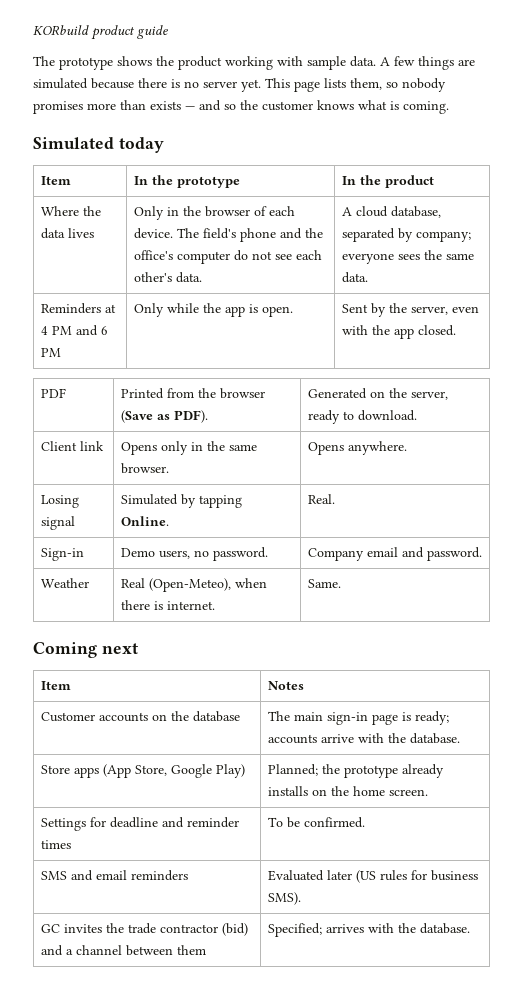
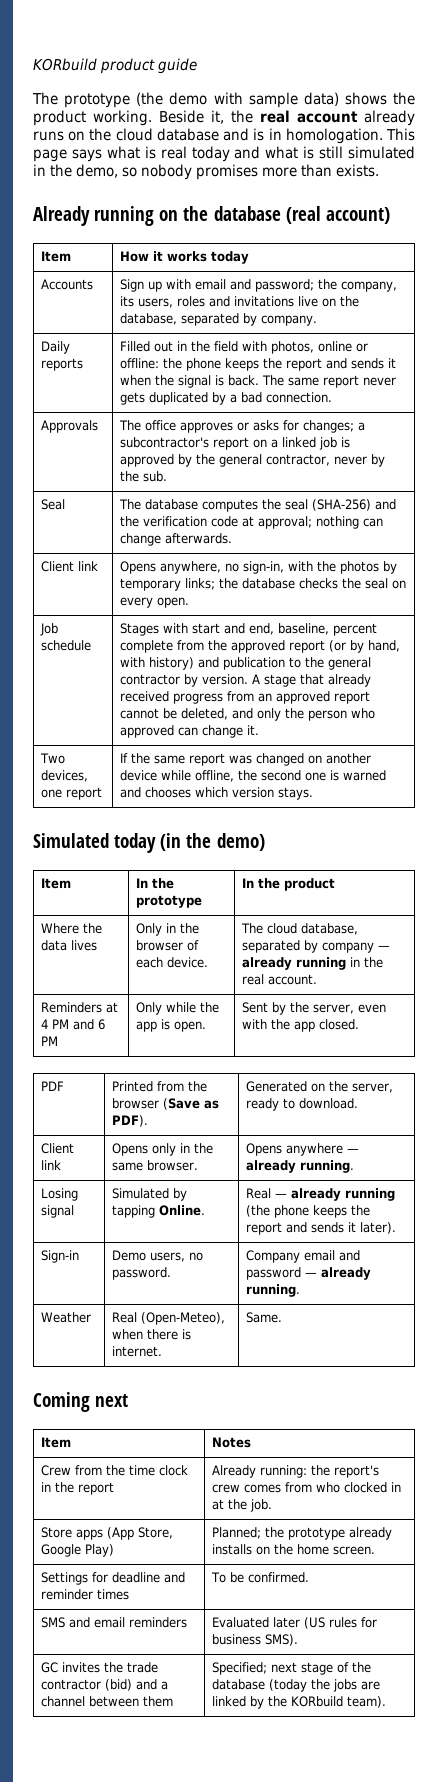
- The prototype shows the product working with sample data. A few things are simulated because there is no server yet. This page lists them, so nobody promises more than exists — and so the customer knows what is coming.
+ The prototype (the demo with sample data) shows the product working. Beside it, the real account already runs on the cloud database and is in homologation. This page says what is real today and what is still simulated in the demo, so nobody promises more than exists.
+ Already running on the database (real account)
+ Item | How it works today
+ Accounts | Sign up with email and password; the company, its users, roles and invitations live on the database, separated by company.
+ Daily reports | Filled out in the field with photos, online or offline: the phone keeps the report and sends it when the signal is back. The same report never gets duplicated by a bad connection.
+ Approvals | The office approves or asks for changes; a subcontractor's report on a linked job is approved by the general contractor, never by the sub.
+ Seal | The database computes the seal (SHA-256) and the verification code at approval; nothing can change afterwards.
+ Client link | Opens anywhere, no sign-in, with the photos by temporary links; the database checks the seal on every open.
+ Job schedule | Stages with start and end, baseline, percent complete from the approved report (or by hand, with history) and publication to the general contractor by version. A stage that already received progress from an approved report cannot be deleted, and only the person who approved can change it.
+ Two devices, one report | If the same report was changed on another device while offline, the second one is warned and chooses which version stays.
- Simulated today
+ Simulated today (in the demo)
- Where the data lives | Only in the browser of each device. The field's phone and the office's computer do not see each other's data. | A cloud database, separated by company; everyone sees the same data.
+ Where the data lives | Only in the browser of each device. | The cloud database, separated by company — already running in the real account.
- Client link | Opens only in the same browser. | Opens anywhere.
+ Client link | Opens only in the same browser. | Opens anywhere — already running.
- Losing signal | Simulated by tapping Online. | Real.
+ Losing signal | Simulated by tapping Online. | Real — already running (the phone keeps the report and sends it later).
- Sign-in | Demo users, no password. | Company email and password.
+ Sign-in | Demo users, no password. | Company email and password — already running.
- Customer accounts on the database | The main sign-in page is ready; accounts arrive with the database.
+ Crew from the time clock in the report | Already running: the report's crew comes from who clocked in at the job.
- GC invites the trade contractor (bid) and a channel between them | Specified; arrives with the database.
+ GC invites the trade contractor (bid) and a channel between them | Specified; next stage of the database (today the jobs are linked by the KORbuild team).

